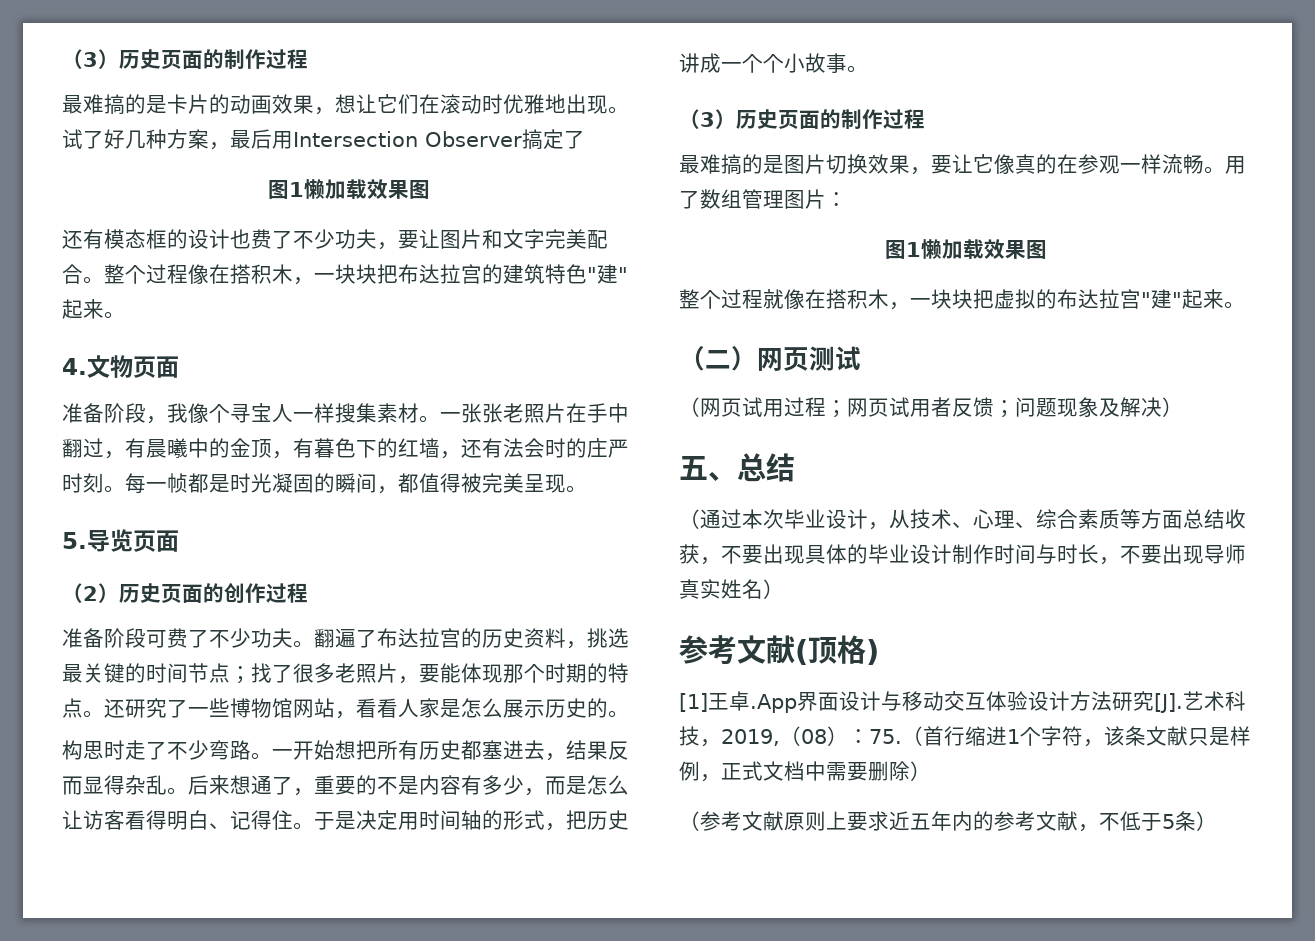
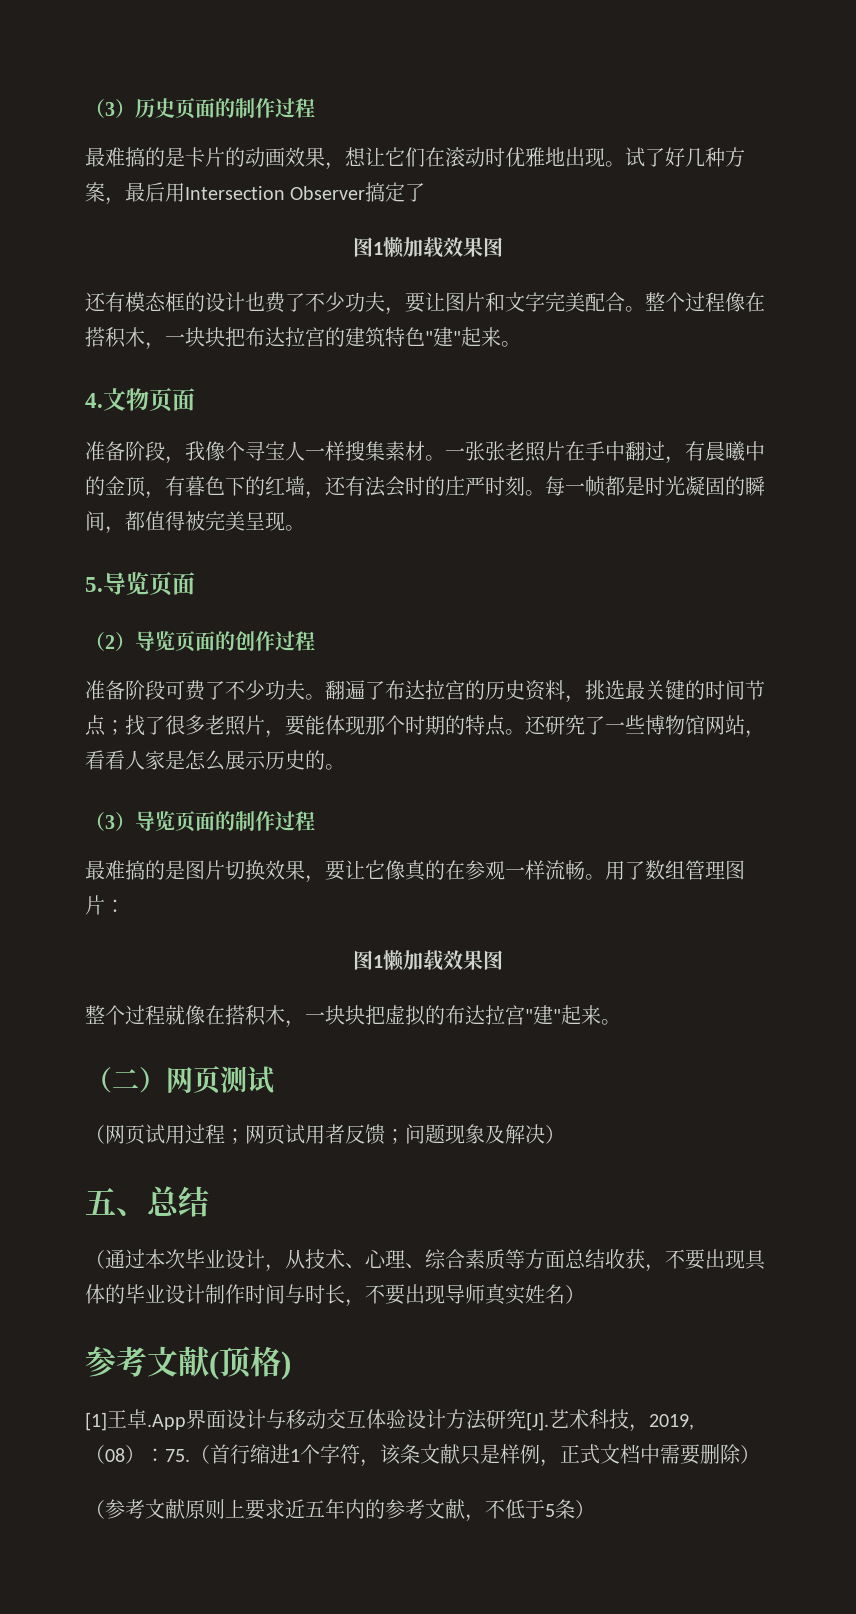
- （2）历史页面的创作过程
+ （2）导览页面的创作过程
- 构思时走了不少弯路。一开始想把所有历史都塞进去，结果反而显得杂乱。后来想通了，重要的不是内容有多少，而是怎么让访客看得明白、记得住。于是决定用时间轴的形式，把历史讲成一个个小故事。
- （3）历史页面的制作过程
+ （3）导览页面的制作过程

